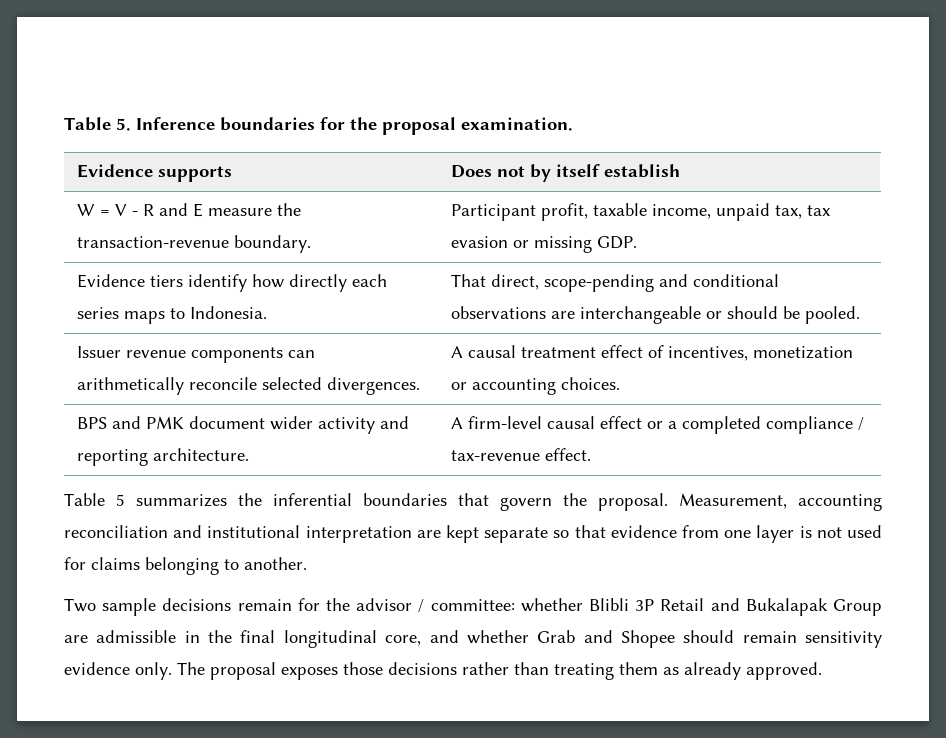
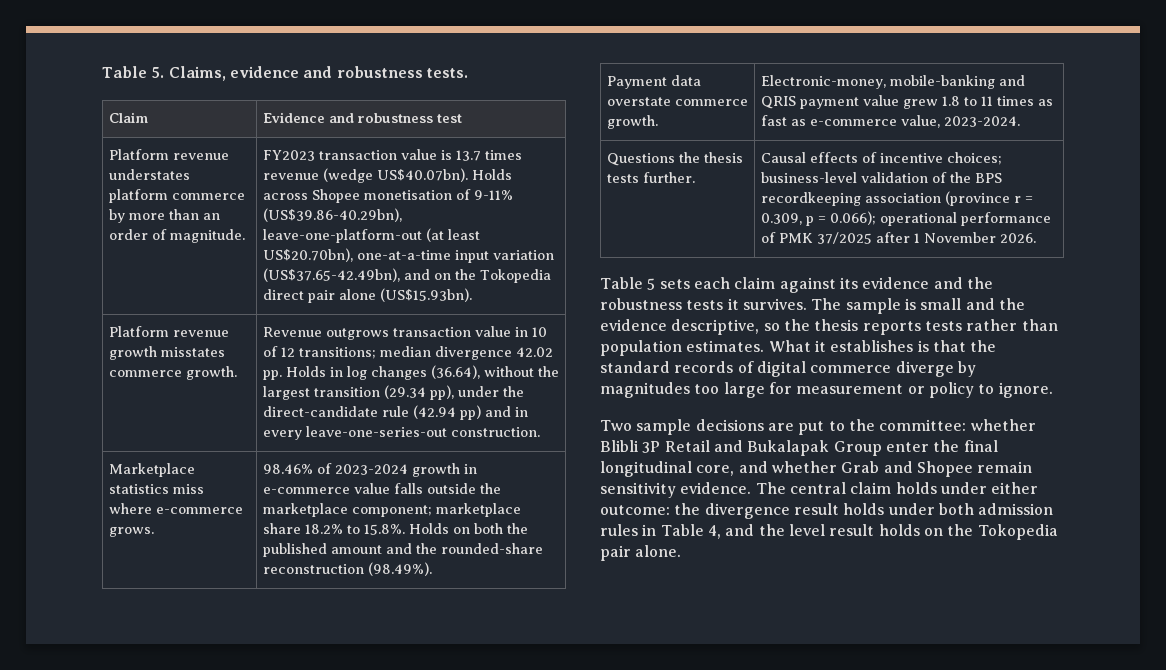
- Table 5. Inference boundaries for the proposal examination.
- Evidence supports | Does not by itself establish
- W = V - R and E measure the transaction-revenue boundary. | Participant profit, taxable income, unpaid tax, tax evasion or missing GDP.
- Evidence tiers identify how directly each series maps to Indonesia. | That direct, scope-pending and conditional observations are interchangeable or should be pooled.
- Issuer revenue components can arithmetically reconcile selected divergences. | A causal treatment effect of incentives, monetization or accounting choices.
- BPS and PMK document wider activity and reporting architecture. | A firm-level causal effect or a completed compliance / tax-revenue effect.
- Table 5 summarizes the inferential boundaries that govern the proposal. Measurement, accounting reconciliation and institutional interpretation are kept separate so that evidence from one layer is not used for claims belonging to another.
- Two sample decisions remain for the advisor / committee: whether Blibli 3P Retail and Bukalapak Group are admissible in the final longitudinal core, and whether Grab and Shopee should remain sensitivity evidence only. The proposal exposes those decisions rather than treating them as already approved.
+ Table 5. Claims, evidence and robustness tests.
+ Claim | Evidence and robustness test
+ Platform revenue understates platform commerce by more than an order of magnitude. | FY2023 transaction value is 13.7 times revenue (wedge US$40.07bn). Holds across Shopee monetisation of 9-11% (US$39.86-40.29bn), leave-one-platform-out (at least US$20.70bn), one-at-a-time input variation (US$37.65-42.49bn), and on the Tokopedia direct pair alone (US$15.93bn).
+ Platform revenue growth misstates commerce growth. | Revenue outgrows transaction value in 10 of 12 transitions; median divergence 42.02 pp. Holds in log changes (36.64), without the largest transition (29.34 pp), under the direct-candidate rule (42.94 pp) and in every leave-one-series-out construction.
+ Marketplace statistics miss where e-commerce grows. | 98.46% of 2023-2024 growth in e-commerce value falls outside the marketplace component; marketplace share 18.2% to 15.8%. Holds on both the published amount and the rounded-share reconstruction (98.49%).
+ Payment data overstate commerce growth. | Electronic-money, mobile-banking and QRIS payment value grew 1.8 to 11 times as fast as e-commerce value, 2023-2024.
+ Questions the thesis tests further. | Causal effects of incentive choices; business-level validation of the BPS recordkeeping association (province r = 0.309, p = 0.066); operational performance of PMK 37/2025 after 1 November 2026.
+ Table 5 sets each claim against its evidence and the robustness tests it survives. The sample is small and the evidence descriptive, so the thesis reports tests rather than population estimates. What it establishes is that the standard records of digital commerce diverge by magnitudes too large for measurement or policy to ignore.
+ Two sample decisions are put to the committee: whether Blibli 3P Retail and Bukalapak Group enter the final longitudinal core, and whether Grab and Shopee remain sensitivity evidence. The central claim holds under either outcome: the divergence result holds under both admission rules in Table 4, and the level result holds on the Tokopedia pair alone.

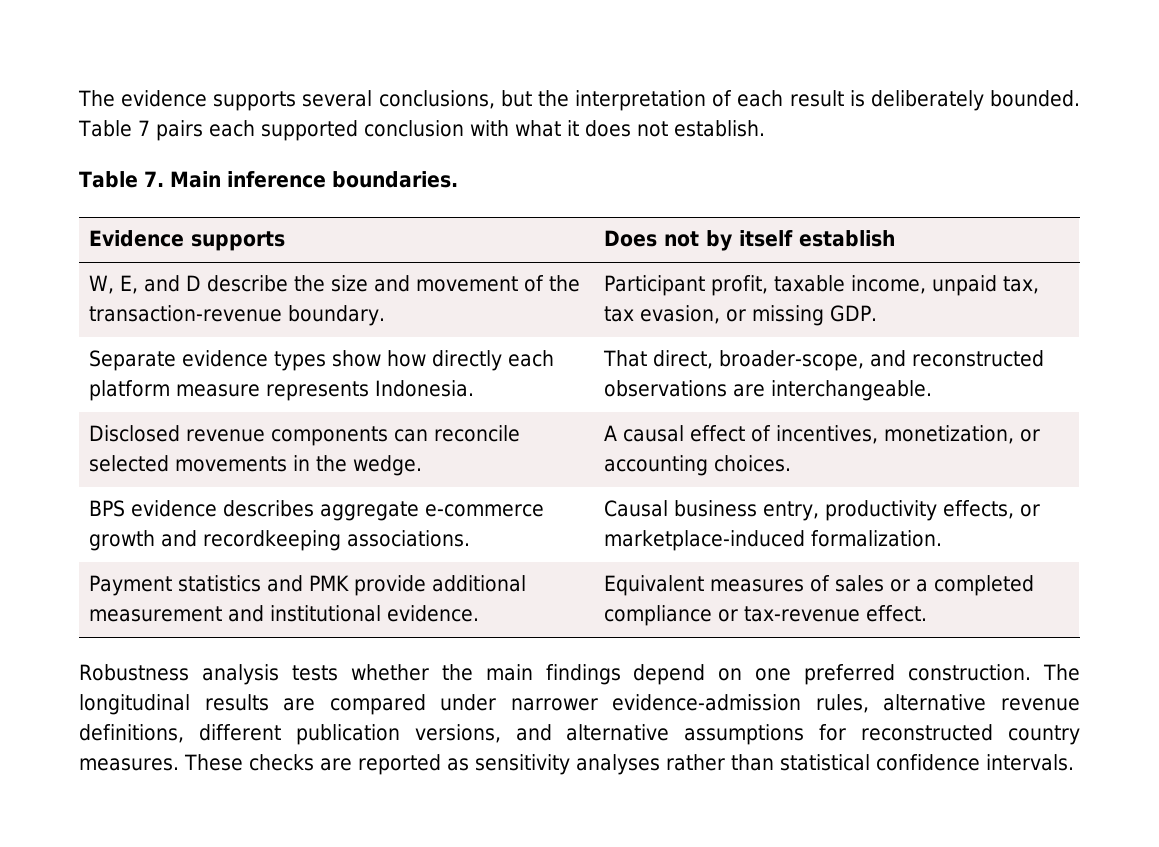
- Table 5. Claims, evidence and robustness tests.
- Claim | Evidence and robustness test
- Platform revenue understates platform commerce by more than an order of magnitude. | FY2023 transaction value is 13.7 times revenue (wedge US$40.07bn). Holds across Shopee monetisation of 9-11% (US$39.86-40.29bn), leave-one-platform-out (at least US$20.70bn), one-at-a-time input variation (US$37.65-42.49bn), and on the Tokopedia direct pair alone (US$15.93bn).
- Platform revenue growth misstates commerce growth. | Revenue outgrows transaction value in 10 of 12 transitions; median divergence 42.02 pp. Holds in log changes (36.64), without the largest transition (29.34 pp), under the direct-candidate rule (42.94 pp) and in every leave-one-series-out construction.
- Marketplace statistics miss where e-commerce grows. | 98.46% of 2023-2024 growth in e-commerce value falls outside the marketplace component; marketplace share 18.2% to 15.8%. Holds on both the published amount and the rounded-share reconstruction (98.49%).
- Payment data overstate commerce growth. | Electronic-money, mobile-banking and QRIS payment value grew 1.8 to 11 times as fast as e-commerce value, 2023-2024.
- Questions the thesis tests further. | Causal effects of incentive choices; business-level validation of the BPS recordkeeping association (province r = 0.309, p = 0.066); operational performance of PMK 37/2025 after 1 November 2026.
- Table 5 sets each claim against its evidence and the robustness tests it survives. The sample is small and the evidence descriptive, so the thesis reports tests rather than population estimates. What it establishes is that the standard records of digital commerce diverge by magnitudes too large for measurement or policy to ignore.
- Two sample decisions are put to the committee: whether Blibli 3P Retail and Bukalapak Group enter the final longitudinal core, and whether Grab and Shopee remain sensitivity evidence. The central claim holds under either outcome: the divergence result holds under both admission rules in Table 4, and the level result holds on the Tokopedia pair alone.
+ The evidence supports several conclusions, but the interpretation of each result is deliberately bounded. Table 7 pairs each supported conclusion with what it does not establish.
+ Table 7. Main inference boundaries.
+ Evidence supports | Does not by itself establish
+ W, E, and D describe the size and movement of the transaction-revenue boundary. | Participant profit, taxable income, unpaid tax, tax evasion, or missing GDP.
+ Separate evidence types show how directly each platform measure represents Indonesia. | That direct, broader-scope, and reconstructed observations are interchangeable.
+ Disclosed revenue components can reconcile selected movements in the wedge. | A causal effect of incentives, monetization, or accounting choices.
+ BPS evidence describes aggregate e-commerce growth and recordkeeping associations. | Causal business entry, productivity effects, or marketplace-induced formalization.
+ Payment statistics and PMK provide additional measurement and institutional evidence. | Equivalent measures of sales or a completed compliance or tax-revenue effect.
+ Robustness analysis tests whether the main findings depend on one preferred construction. The longitudinal results are compared under narrower evidence-admission rules, alternative revenue definitions, different publication versions, and alternative assumptions for reconstructed country measures. These checks are reported as sensitivity analyses rather than statistical confidence intervals.

